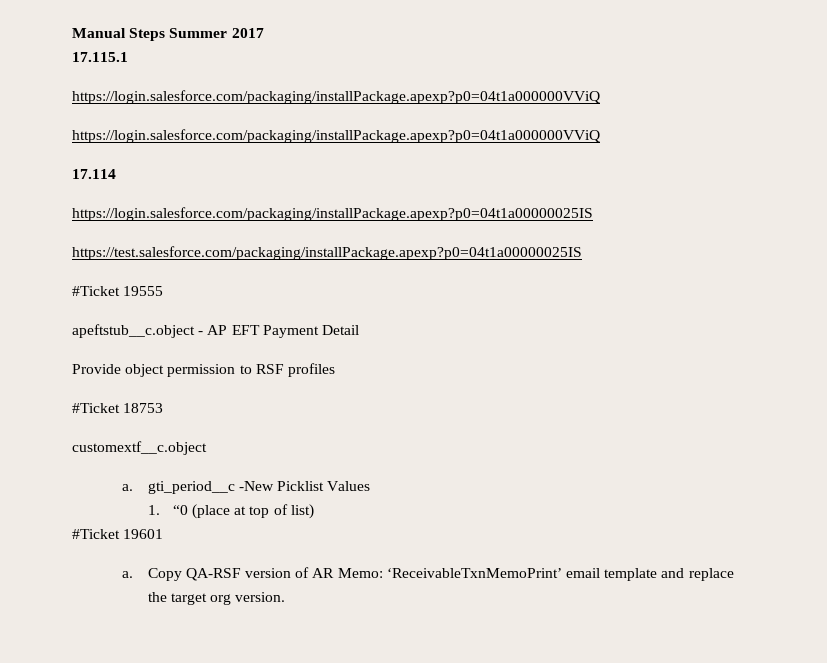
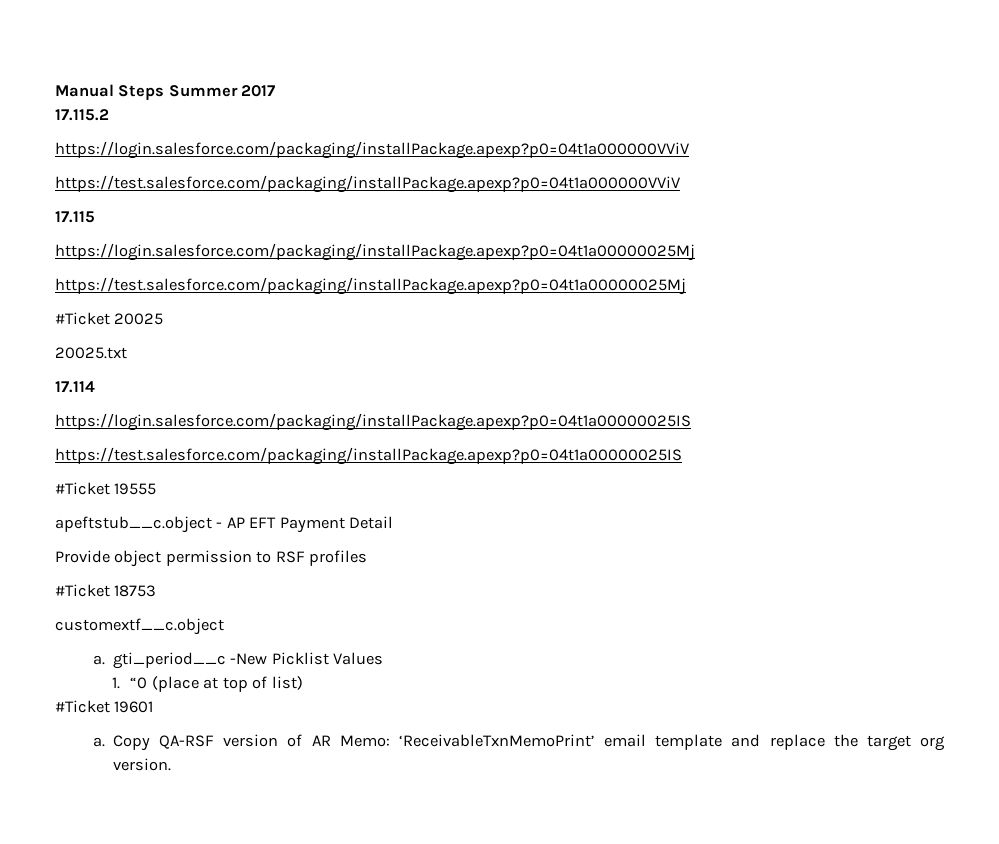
- 17.115.1
- https://login.salesforce.com/packaging/installPackage.apexp?p0=04t1a000000VViQ
- https://login.salesforce.com/packaging/installPackage.apexp?p0=04t1a000000VViQ
+ 17.115.2
+ https://login.salesforce.com/packaging/installPackage.apexp?p0=04t1a000000VViV
+ https://test.salesforce.com/packaging/installPackage.apexp?p0=04t1a000000VViV
+ 17.115
+ https://login.salesforce.com/packaging/installPackage.apexp?p0=04t1a00000025Mj
+ https://test.salesforce.com/packaging/installPackage.apexp?p0=04t1a00000025Mj
+ #Ticket 20025
+ 20025.txt

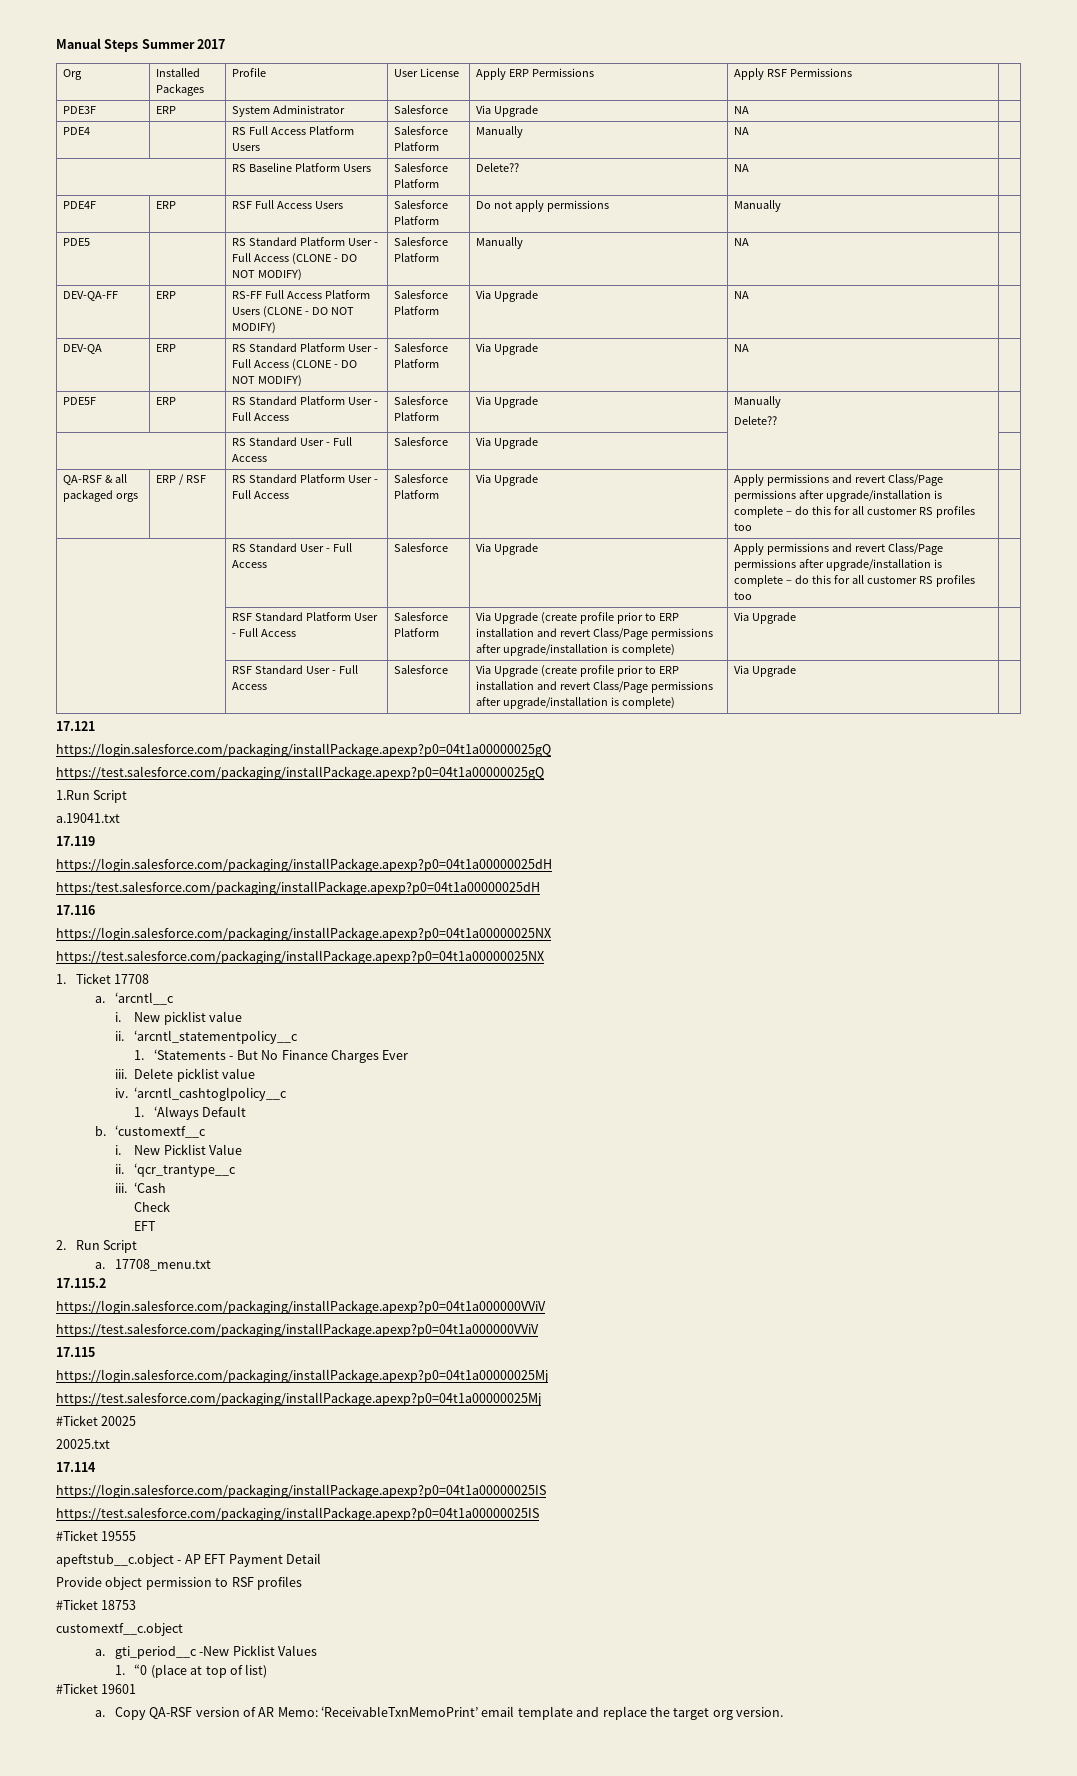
+ Org | Installed Packages | Profile | User License | Apply ERP Permissions | Apply RSF Permissions |
+ PDE3F | ERP | System Administrator | Salesforce | Via Upgrade | NA |
+ PDE4 | | RS Full Access Platform Users | Salesforce Platform | Manually | NA |
+ | RS Baseline Platform Users | Salesforce Platform | Delete?? | NA |
+ PDE4F | ERP | RSF Full Access Users | Salesforce Platform | Do not apply permissions | Manually |
+ PDE5 | | RS Standard Platform User - Full Access (CLONE - DO NOT MODIFY) | Salesforce Platform | Manually | NA |
+ DEV-QA-FF | ERP | RS-FF Full Access Platform Users (CLONE - DO NOT MODIFY) | Salesforce Platform | Via Upgrade | NA |
+ DEV-QA | ERP | RS Standard Platform User - Full Access (CLONE - DO NOT MODIFY) | Salesforce Platform | Via Upgrade | NA |
+ PDE5F | ERP | RS Standard Platform User - Full Access | Salesforce Platform | Via Upgrade | Manually
+ Delete?? |
+ | RS Standard User - Full Access | Salesforce | Via Upgrade | |
+ QA-RSF & all packaged orgs | ERP / RSF | RS Standard Platform User - Full Access | Salesforce Platform | Via Upgrade | Apply permissions and revert Class/Page permissions after upgrade/installation is complete – do this for all customer RS profiles too |
+ | RS Standard User - Full Access | Salesforce | Via Upgrade | Apply permissions and revert Class/Page permissions after upgrade/installation is complete – do this for all customer RS profiles too |
+ | RSF Standard Platform User - Full Access | Salesforce Platform | Via Upgrade (create profile prior to ERP installation and revert Class/Page permissions after upgrade/installation is complete) | Via Upgrade |
+ | RSF Standard User - Full Access | Salesforce | Via Upgrade (create profile prior to ERP installation and revert Class/Page permissions after upgrade/installation is complete) | Via Upgrade |
+ 17.121
+ https://login.salesforce.com/packaging/installPackage.apexp?p0=04t1a00000025gQ
+ https://test.salesforce.com/packaging/installPackage.apexp?p0=04t1a00000025gQ
+ 1.Run Script
+ a.19041.txt
+ 17.119
+ https://login.salesforce.com/packaging/installPackage.apexp?p0=04t1a00000025dH
+ https:/test.salesforce.com/packaging/installPackage.apexp?p0=04t1a00000025dH
+ 17.116
+ https://login.salesforce.com/packaging/installPackage.apexp?p0=04t1a00000025NX
+ https://test.salesforce.com/packaging/installPackage.apexp?p0=04t1a00000025NX
+ 1. Ticket 17708
+ a. ‘arcntl__c
+ i. New picklist value
+ ii. ‘arcntl_statementpolicy__c
+ 1. ‘Statements - But No Finance Charges Ever
+ iii. Delete picklist value
+ iv. ‘arcntl_cashtoglpolicy__c
+ 1. ‘Always Default
+ b. ‘customextf__c
+ i. New Picklist Value
+ ii. ‘qcr_trantype__c
+ iii. ‘Cash
+ Check
+ EFT
+ 2. Run Script
+ a. 17708_menu.txt

